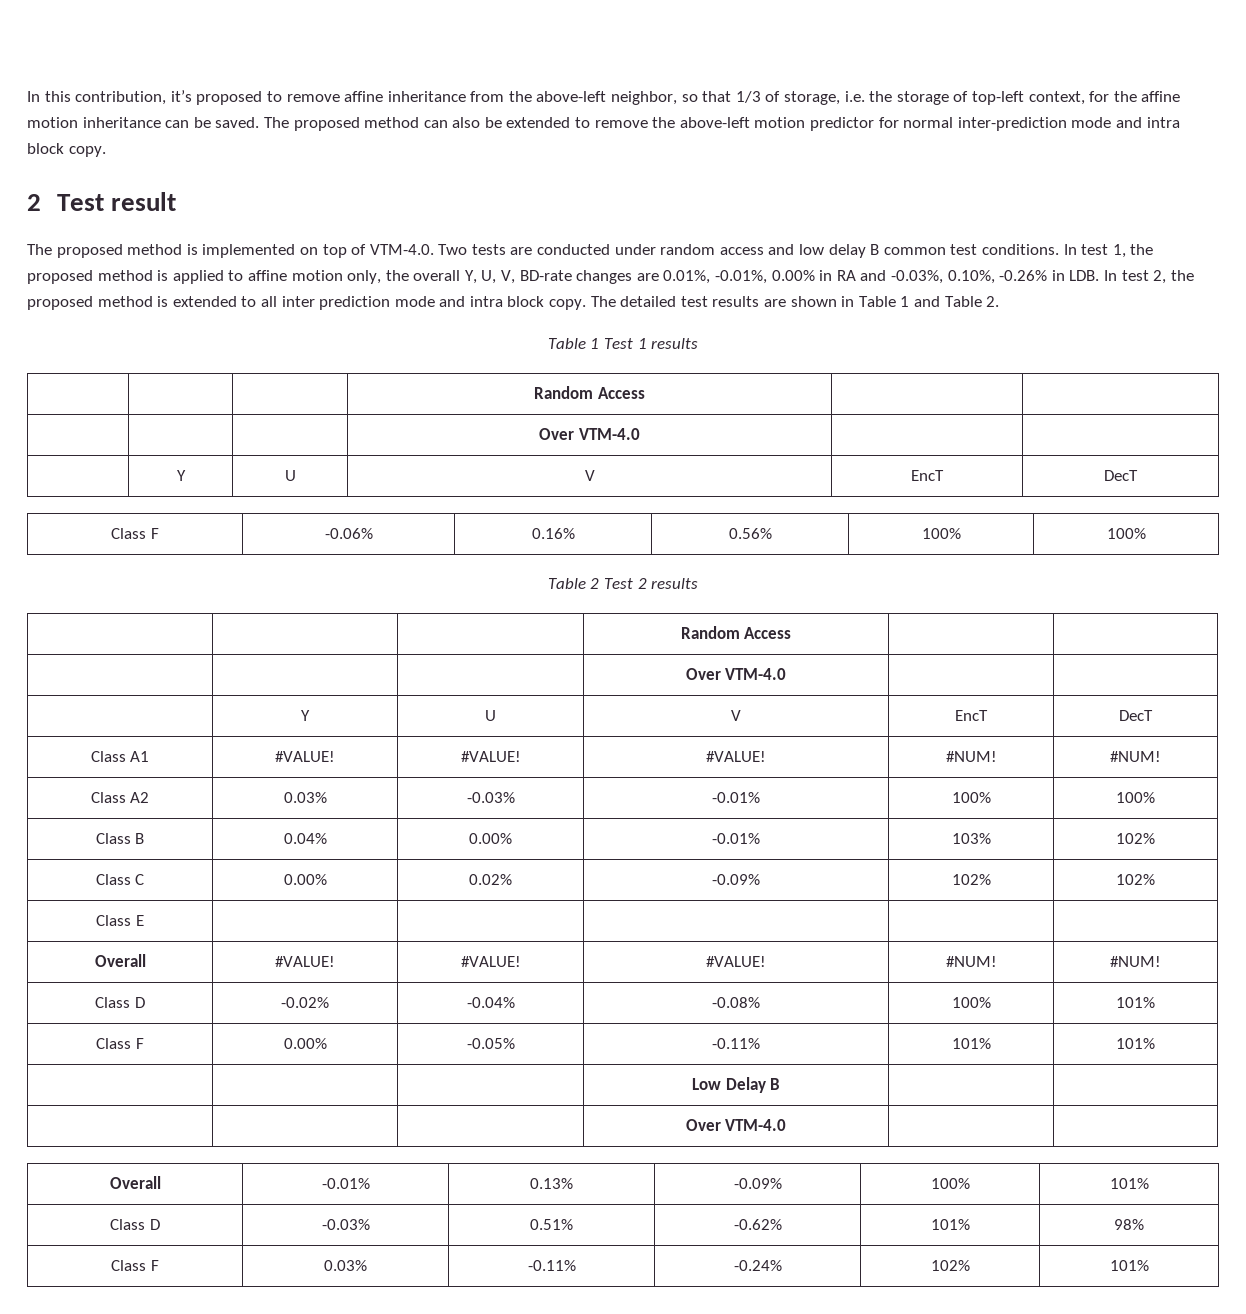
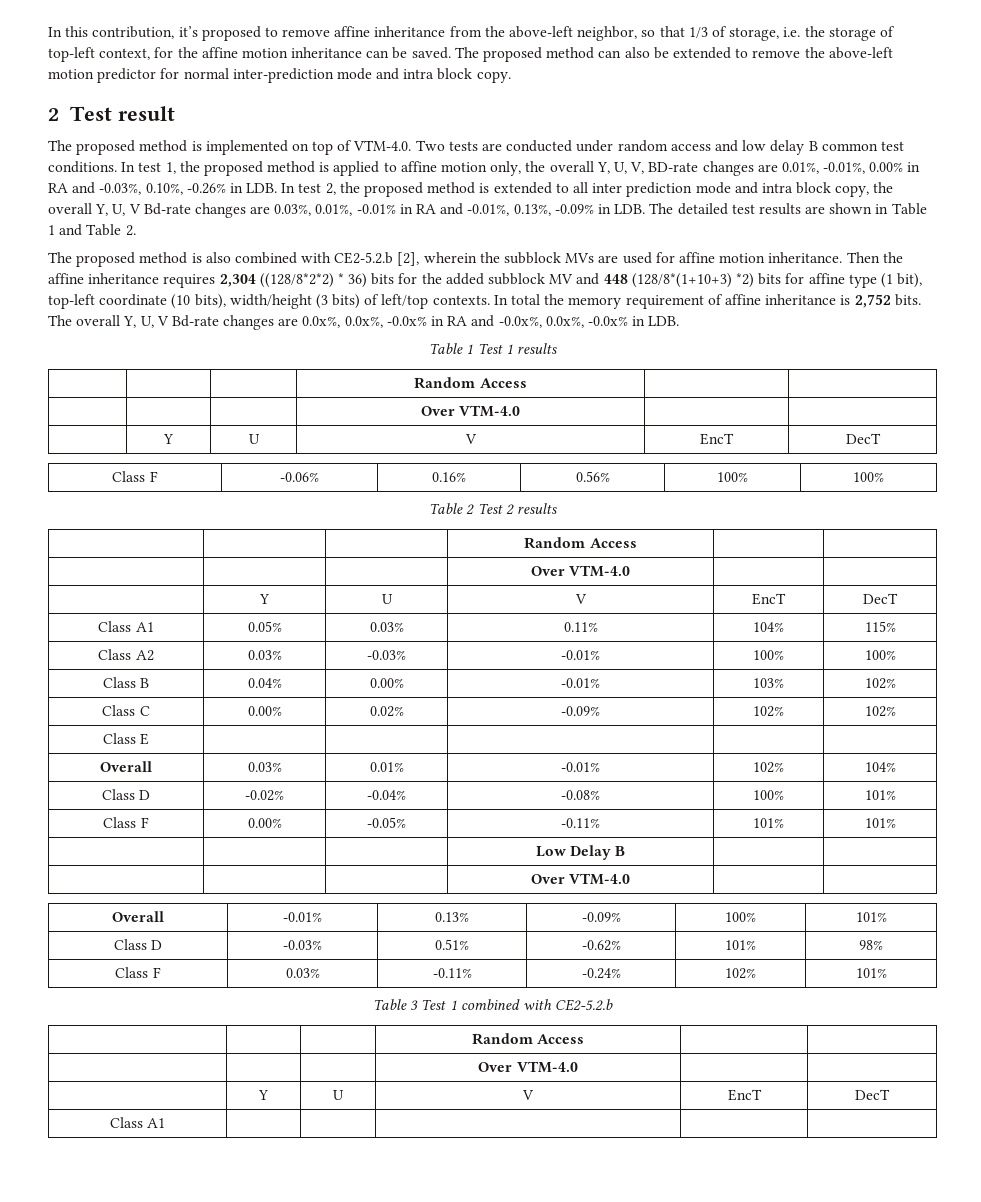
- In test 1, the proposed method is applied to affine motion only, the overall Y, U, V, BD-rate changes are 0.01%, -0.01%, 0.00% in RA and -0.03%, 0.10%, -0.26% in LDB. In test 2, the proposed method is extended to all inter prediction mode and intra block copy. The detailed test results are shown in Table 1 and Table 2.
+ In test 1, the proposed method is applied to affine motion only, the overall Y, U, V, BD-rate changes are 0.01%, -0.01%, 0.00% in RA and -0.03%, 0.10%, -0.26% in LDB. In test 2, the proposed method is extended to all inter prediction mode and intra block copy, the overall Y, U, V Bd-rate changes are 0.03%, 0.01%, -0.01% in RA and -0.01%, 0.13%, -0.09% in LDB. The detailed test results are shown in Table 1 and Table 2.
+ The proposed method is also combined with CE2-5.2.b [2], wherein the subblock MVs are used for affine motion inheritance. Then the affine inheritance requires 2,304 ((128/8*2*2) * 36) bits for the added subblock MV and 448 (128/8*(1+10+3) *2) bits for affine type (1 bit), top-left coordinate (10 bits), width/height (3 bits) of left/top contexts. In total the memory requirement of affine inheritance is 2,752 bits. The overall Y, U, V Bd-rate changes are 0.0x%, 0.0x%, -0.0x% in RA and -0.0x%, 0.0x%, -0.0x% in LDB.
- Class A1 | #VALUE! | #VALUE! | #VALUE! | #NUM! | #NUM!
+ Class A1 | 0.05% | 0.03% | 0.11% | 104% | 115%
- Overall | #VALUE! | #VALUE! | #VALUE! | #NUM! | #NUM!
+ Overall | 0.03% | 0.01% | -0.01% | 102% | 104%
+ Table 3 Test 1 combined with CE2-5.2.b
+ | | | Random Access | |
+ | | | Over VTM-4.0 | |
+ | Y | U | V | EncT | DecT
+ Class A1 | | | | |

